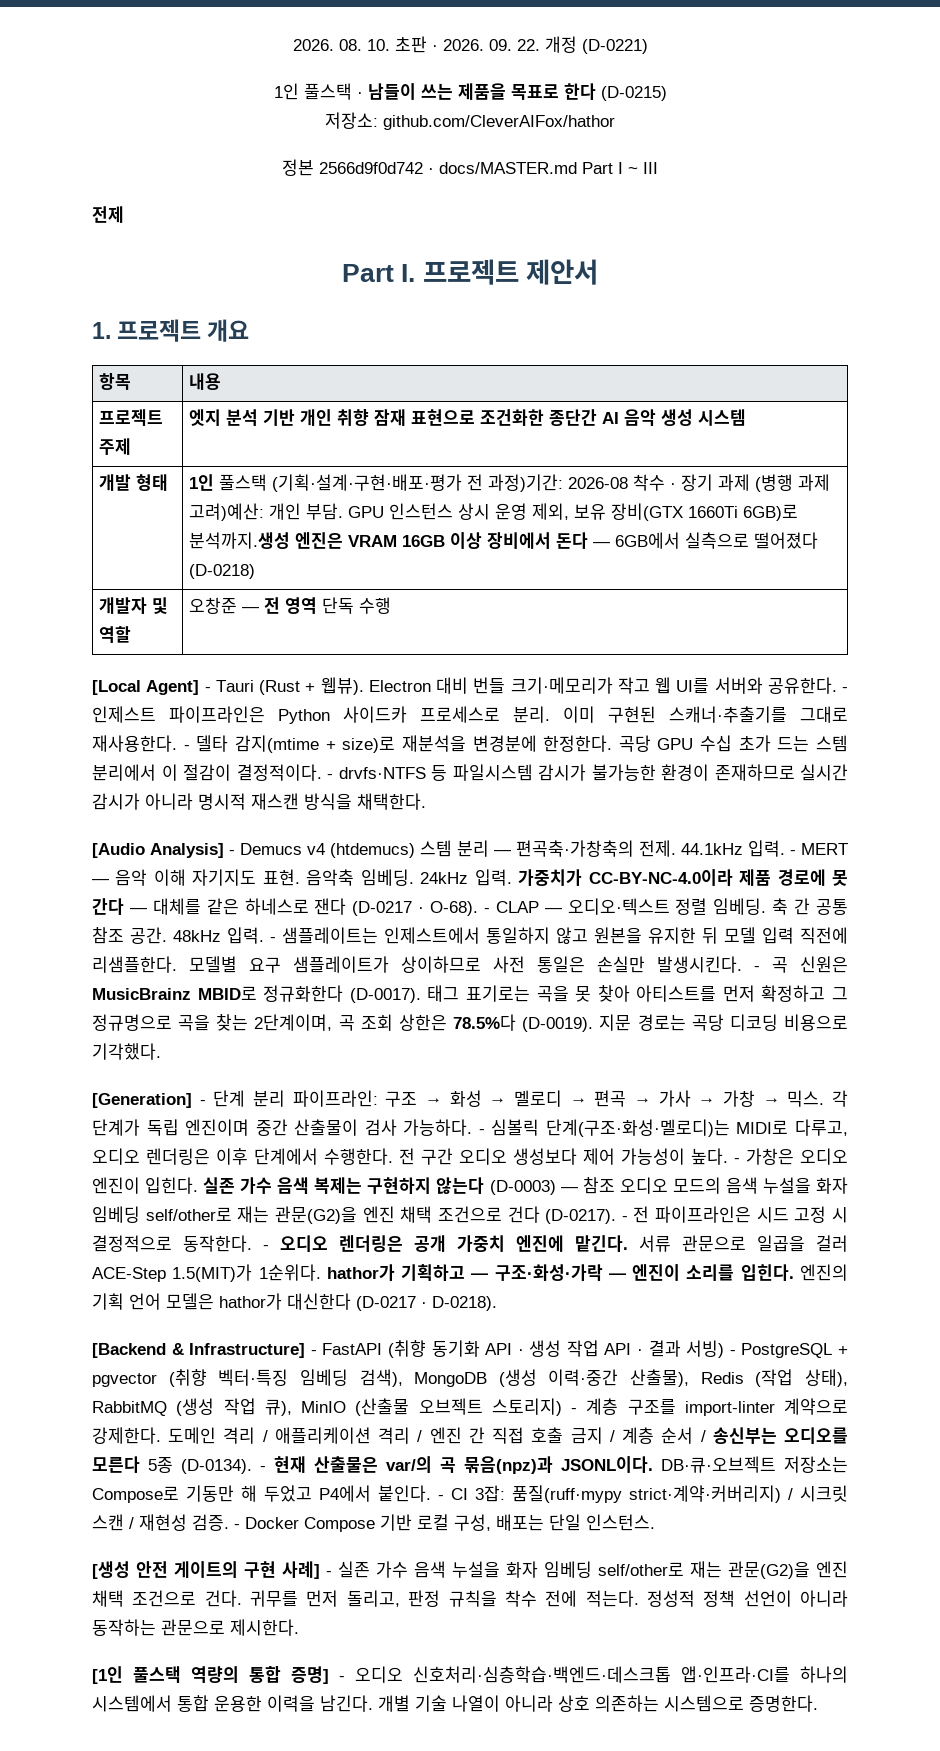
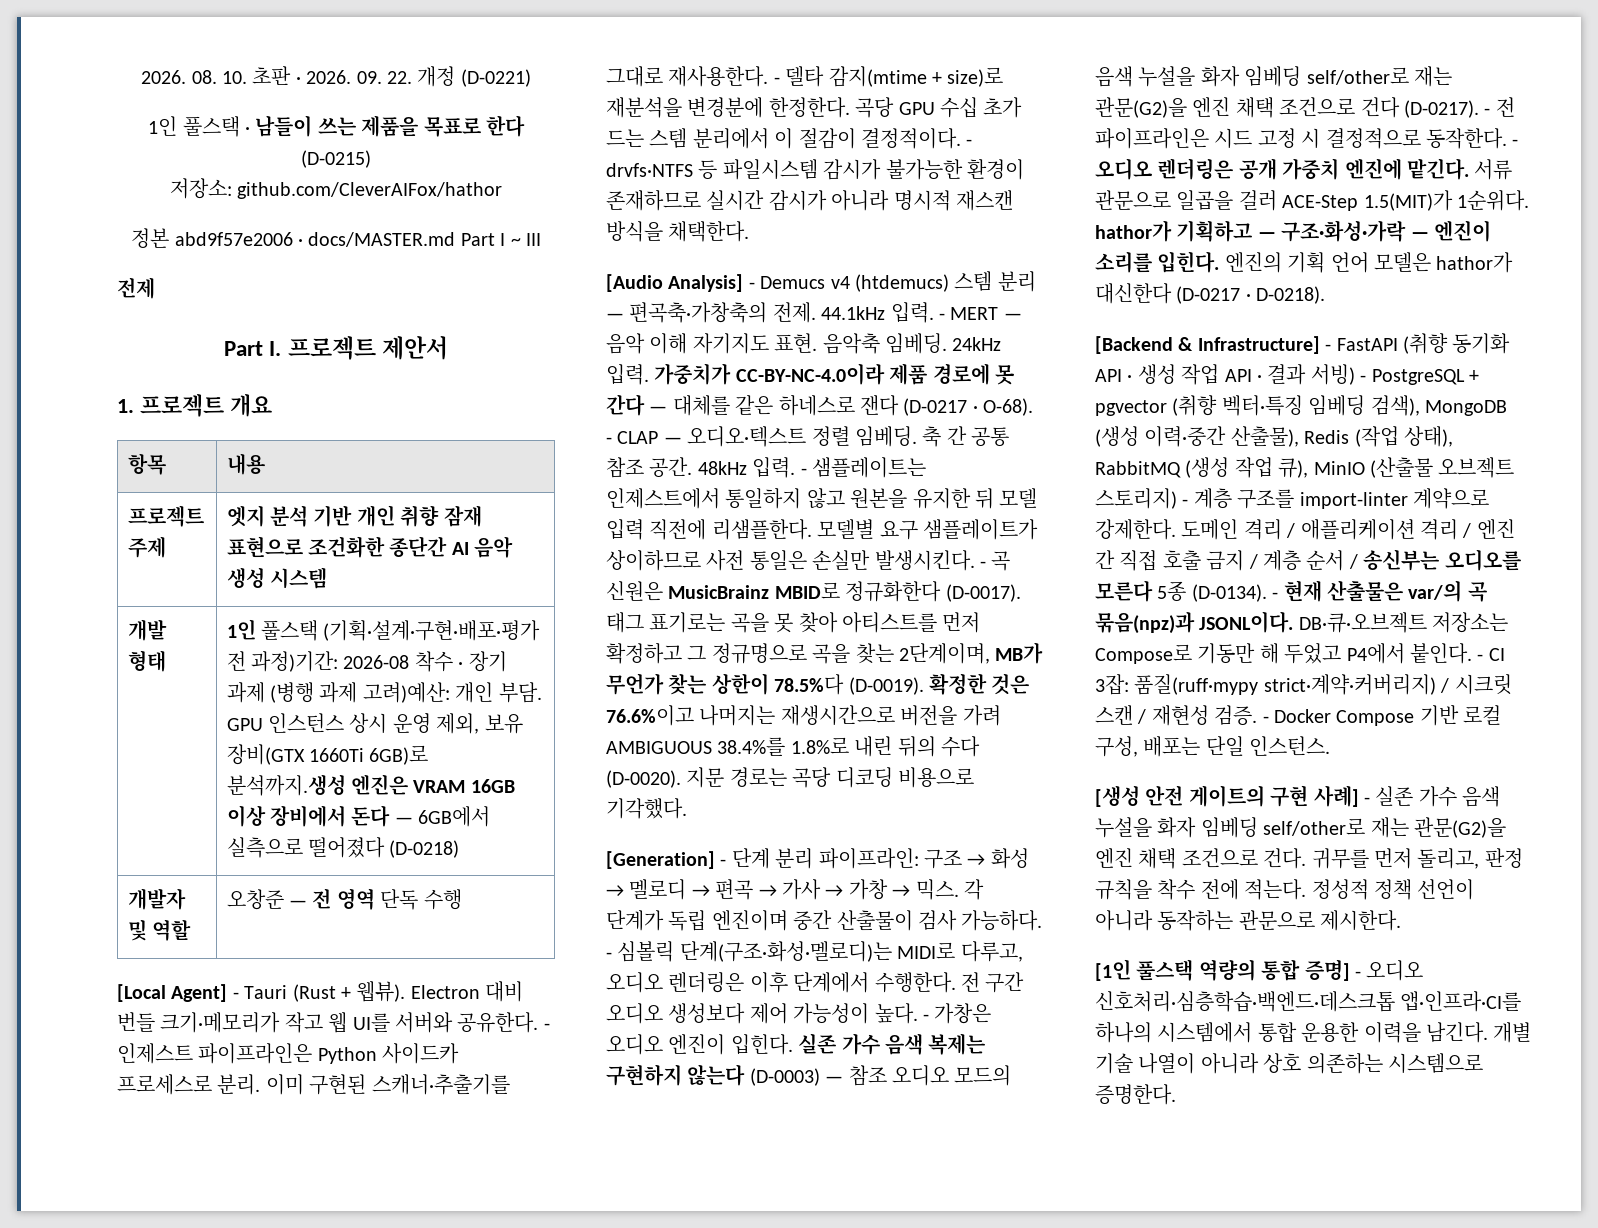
- 정본 2566d9f0d742 · docs/MASTER.md Part I ~ III
+ 정본 abd9f57e2006 · docs/MASTER.md Part I ~ III
- 태그 표기로는 곡을 못 찾아 아티스트를 먼저 확정하고 그 정규명으로 곡을 찾는 2단계이며, 곡 조회 상한은 78.5%다 (D-0019).
+ 태그 표기로는 곡을 못 찾아 아티스트를 먼저 확정하고 그 정규명으로 곡을 찾는 2단계이며, MB가 무언가 찾는 상한이 78.5%다 (D-0019). 확정한 것은 76.6%이고 나머지는 재생시간으로 버전을 가려 AMBIGUOUS 38.4%를 1.8%로 내린 뒤의 수다 (D-0020).

